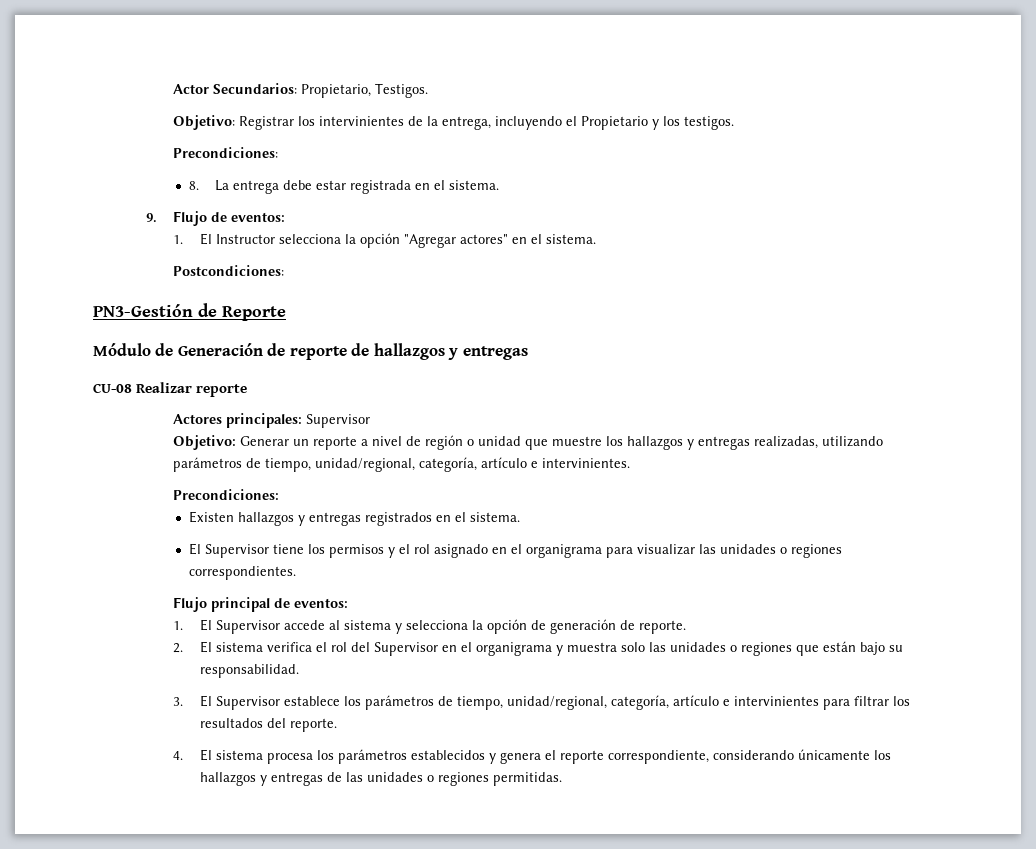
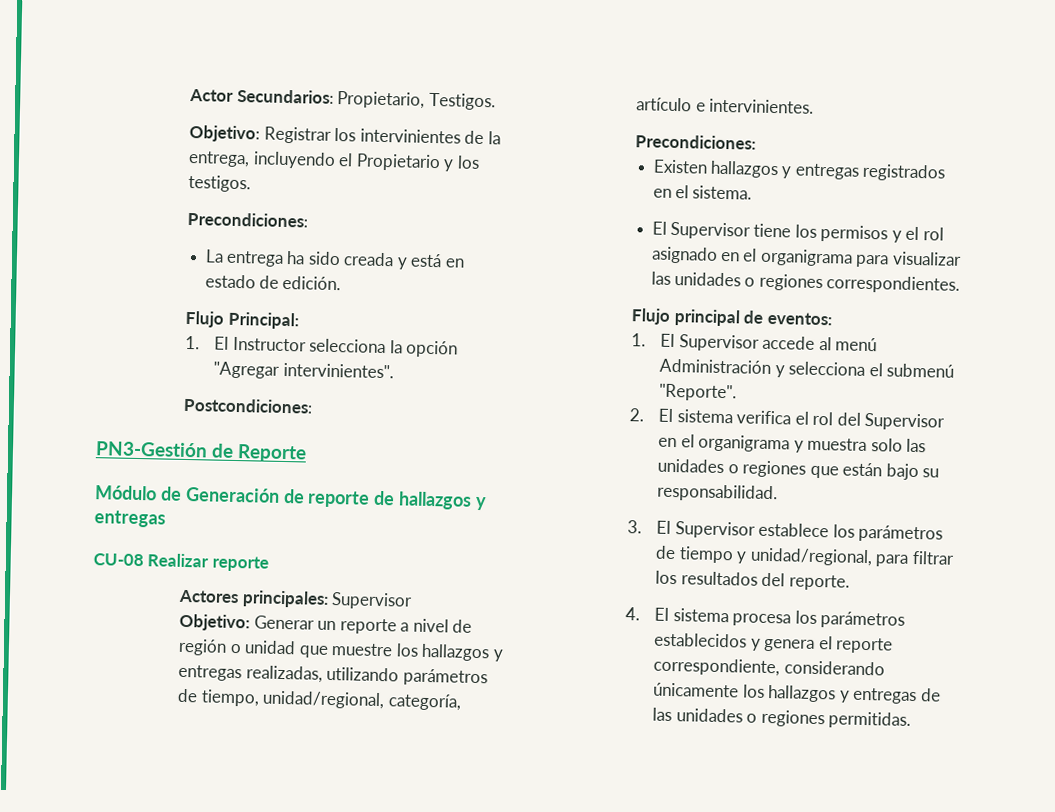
- 8. La entrega debe estar registrada en el sistema.
- 9. Flujo de eventos:
+ La entrega ha sido creada y está en estado de edición.
+ Flujo Principal:
- 1. El Instructor selecciona la opción "Agregar actores" en el sistema.
+ 1. El Instructor selecciona la opción "Agregar intervinientes".
- 1. El Supervisor accede al sistema y selecciona la opción de generación de reporte.
+ 1. El Supervisor accede al menú Administración y selecciona el submenú "Reporte".
- 3. El Supervisor establece los parámetros de tiempo, unidad/regional, categoría, artículo e intervinientes para filtrar los resultados del reporte.
+ 3. El Supervisor establece los parámetros de tiempo y unidad/regional, para filtrar los resultados del reporte.

